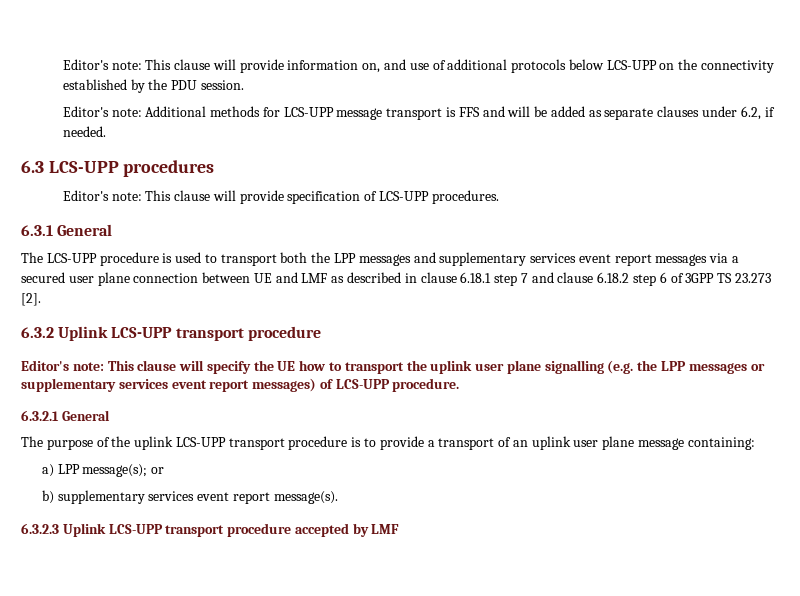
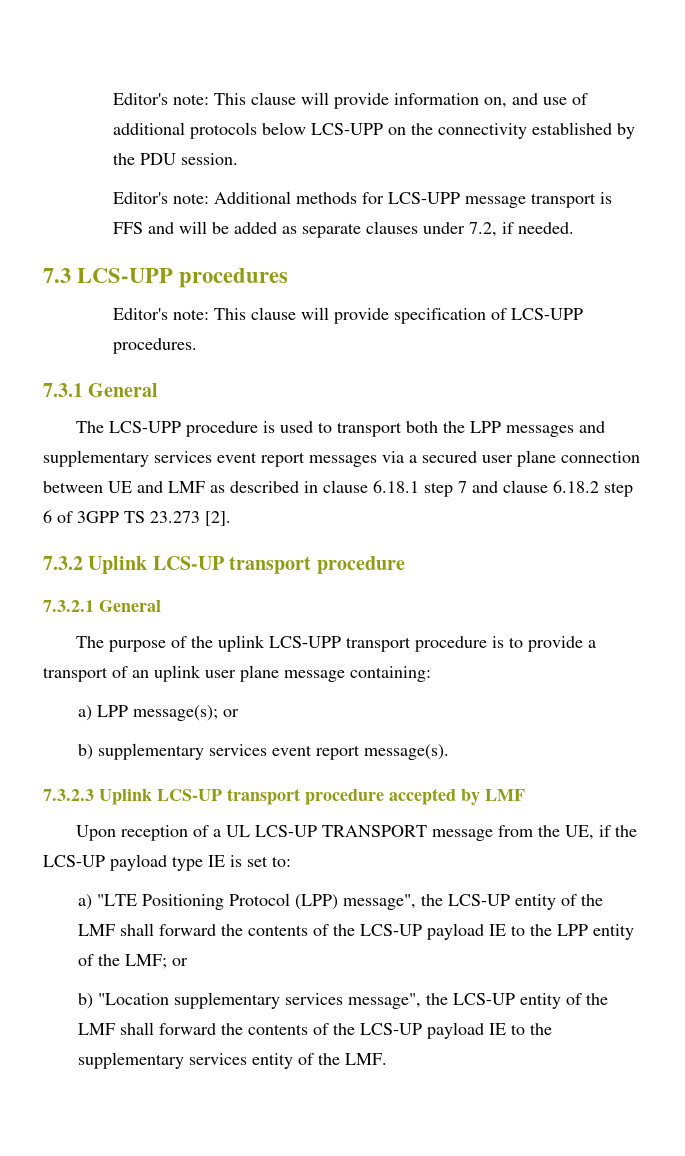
- Editor's note: Additional methods for LCS-UPP message transport is FFS and will be added as separate clauses under 6.2, if needed.
+ Editor's note: Additional methods for LCS-UPP message transport is FFS and will be added as separate clauses under 7.2, if needed.
- 6.3 LCS-UPP procedures
+ 7.3 LCS-UPP procedures
- 6.3.1 General
+ 7.3.1 General
- 6.3.2 Uplink LCS-UPP transport procedure
+ 7.3.2 Uplink LCS-UP transport procedure
- Editor's note: This clause will specify the UE how to transport the uplink user plane signalling (e.g. the LPP messages or supplementary services event report messages) of LCS-UPP procedure.
- 6.3.2.1 General
+ 7.3.2.1 General
- 6.3.2.3 Uplink LCS-UPP transport procedure accepted by LMF
+ 7.3.2.3 Uplink LCS-UP transport procedure accepted by LMF
+ Upon reception of a UL LCS-UP TRANSPORT message from the UE, if the LCS-UP payload type IE is set to:
+ a) "LTE Positioning Protocol (LPP) message", the LCS-UP entity of the LMF shall forward the contents of the LCS-UP payload IE to the LPP entity of the LMF; or
+ b) "Location supplementary services message", the LCS-UP entity of the LMF shall forward the contents of the LCS-UP payload IE to the supplementary services entity of the LMF.

